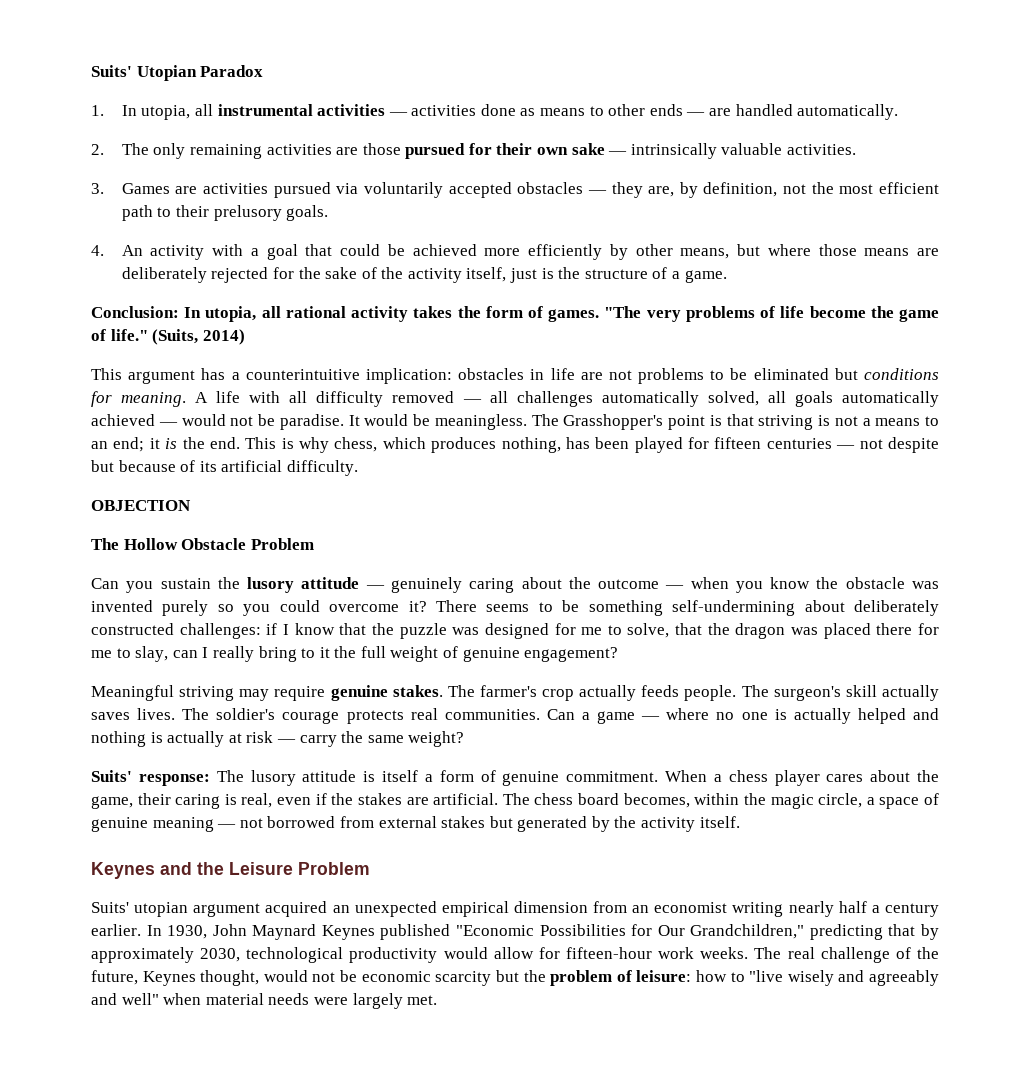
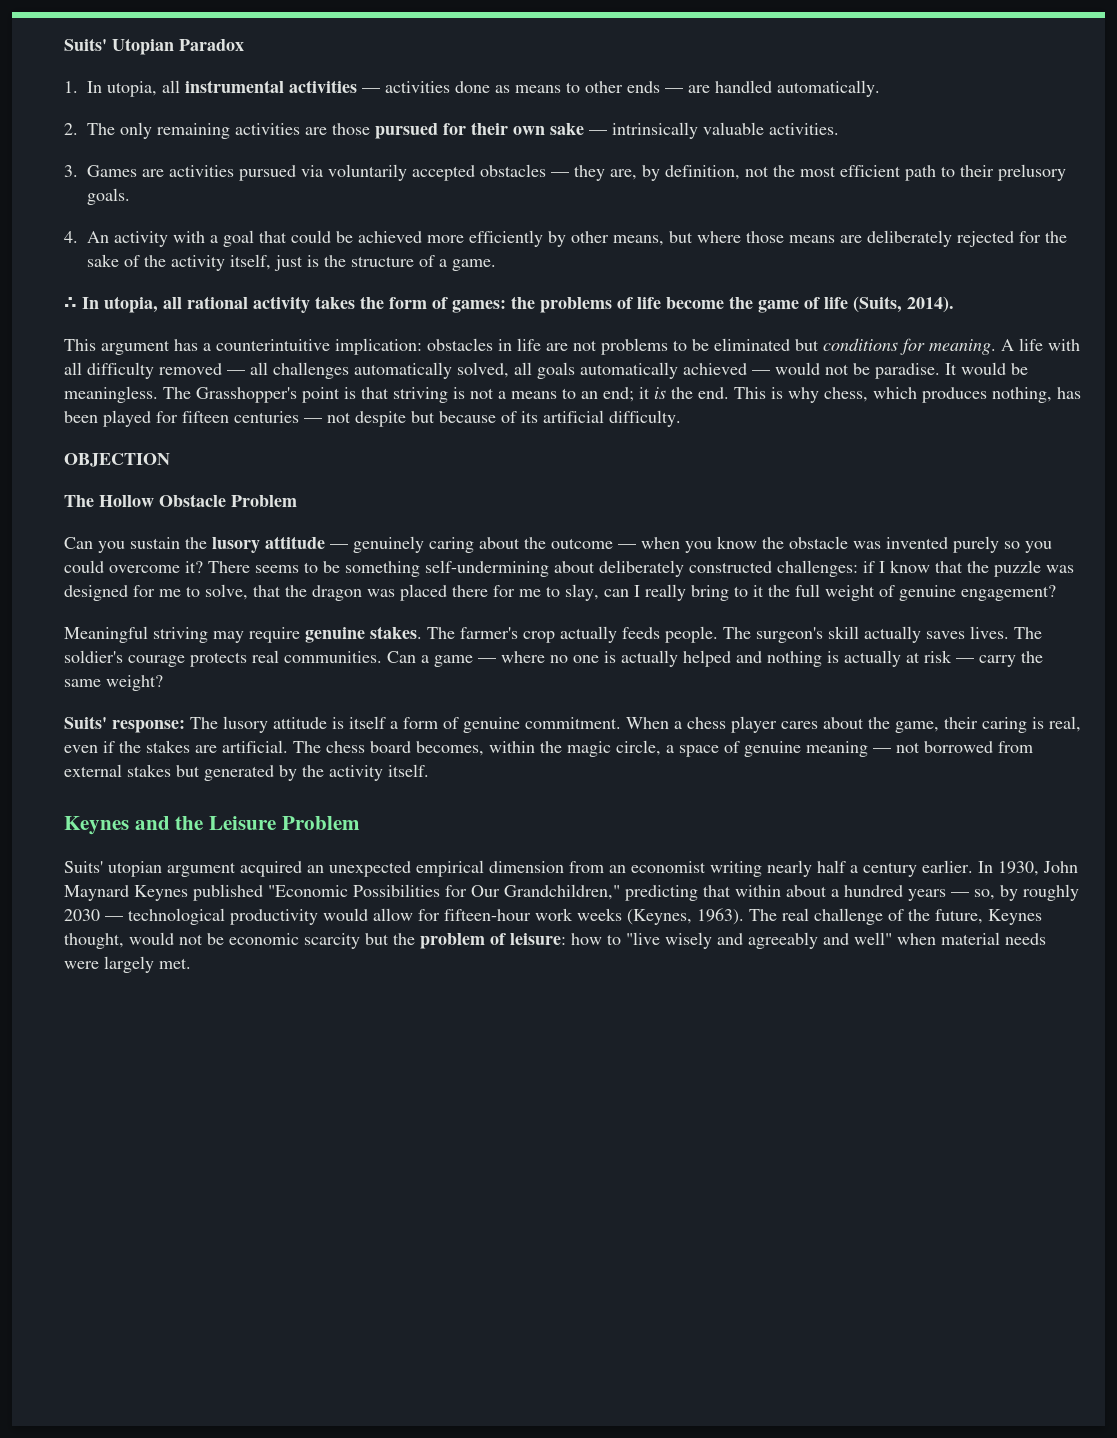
- Conclusion: In utopia, all rational activity takes the form of games. "The very problems of life become the game of life." (Suits, 2014)
+ ∴ In utopia, all rational activity takes the form of games: the problems of life become the game of life (Suits, 2014).
- In 1930, John Maynard Keynes published "Economic Possibilities for Our Grandchildren," predicting that by approximately 2030, technological productivity would allow for fifteen-hour work weeks.
+ In 1930, John Maynard Keynes published "Economic Possibilities for Our Grandchildren," predicting that within about a hundred years — so, by roughly 2030 — technological productivity would allow for fifteen-hour work weeks (Keynes, 1963).

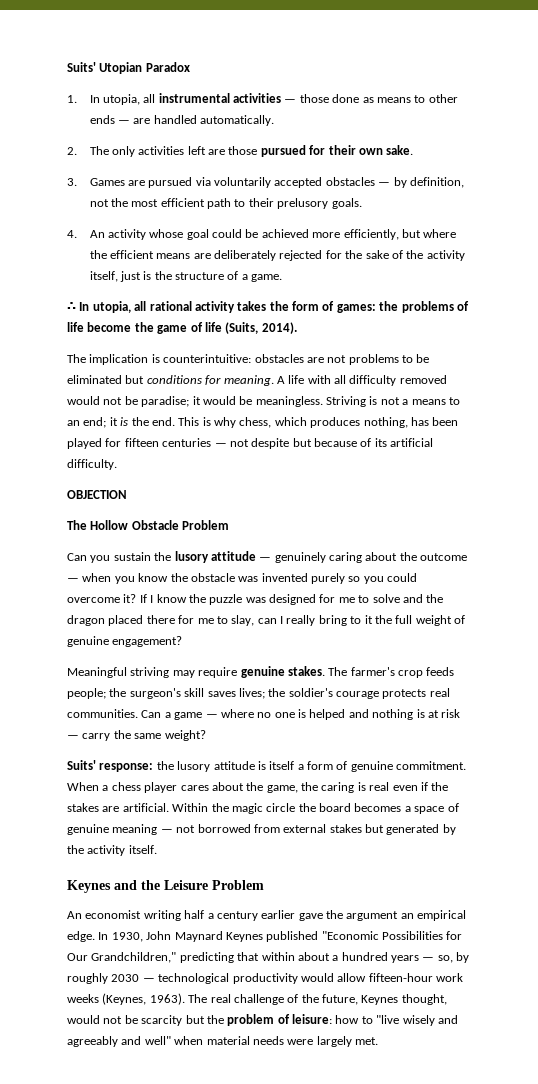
- 1. In utopia, all instrumental activities — activities done as means to other ends — are handled automatically.
+ 1. In utopia, all instrumental activities — those done as means to other ends — are handled automatically.
- 2. The only remaining activities are those pursued for their own sake — intrinsically valuable activities.
+ 2. The only activities left are those pursued for their own sake.
- 3. Games are activities pursued via voluntarily accepted obstacles — they are, by definition, not the most efficient path to their prelusory goals.
+ 3. Games are pursued via voluntarily accepted obstacles — by definition, not the most efficient path to their prelusory goals.
- 4. An activity with a goal that could be achieved more efficiently by other means, but where those means are deliberately rejected for the sake of the activity itself, just is the structure of a game.
+ 4. An activity whose goal could be achieved more efficiently, but where the efficient means are deliberately rejected for the sake of the activity itself, just is the structure of a game.
- This argument has a counterintuitive implication: obstacles in life are not problems to be eliminated but conditions for meaning.
+ The implication is counterintuitive: obstacles are not problems to be eliminated but conditions for meaning.
- A life with all difficulty removed — all challenges automatically solved, all goals automatically achieved — would not be paradise. It would be meaningless.
+ A life with all difficulty removed would not be paradise; it would be meaningless.
- The Grasshopper's point is that striving is not a means to an end; it is the end.
+ Striving is not a means to an end; it is the end.
- There seems to be something self-undermining about deliberately constructed challenges: if I know that the puzzle was designed for me to solve, that the dragon was placed there for me to slay, can I really bring to it the full weight of genuine engagement?
+ If I know the puzzle was designed for me to solve and the dragon placed there for me to slay, can I really bring to it the full weight of genuine engagement?
- The farmer's crop actually feeds people. The surgeon's skill actually saves lives. The soldier's courage protects real communities.
+ The farmer's crop feeds people; the surgeon's skill saves lives; the soldier's courage protects real communities.
- Can a game — where no one is actually helped and nothing is actually at risk — carry the same weight?
+ Can a game — where no one is helped and nothing is at risk — carry the same weight?
- Suits' response: The lusory attitude is itself a form of genuine commitment.
+ Suits' response: the lusory attitude is itself a form of genuine commitment.
- When a chess player cares about the game, their caring is real, even if the stakes are artificial.
+ When a chess player cares about the game, the caring is real even if the stakes are artificial.
- The chess board becomes, within the magic circle, a space of genuine meaning — not borrowed from external stakes but generated by the activity itself.
+ Within the magic circle the board becomes a space of genuine meaning — not borrowed from external stakes but generated by the activity itself.
- Suits' utopian argument acquired an unexpected empirical dimension from an economist writing nearly half a century earlier.
+ An economist writing half a century earlier gave the argument an empirical edge.
- In 1930, John Maynard Keynes published "Economic Possibilities for Our Grandchildren," predicting that within about a hundred years — so, by roughly 2030 — technological productivity would allow for fifteen-hour work weeks (Keynes, 1963).
+ In 1930, John Maynard Keynes published "Economic Possibilities for Our Grandchildren," predicting that within about a hundred years — so, by roughly 2030 — technological productivity would allow fifteen-hour work weeks (Keynes, 1963).
- The real challenge of the future, Keynes thought, would not be economic scarcity but the problem of leisure: how to "live wisely and agreeably and well" when material needs were largely met.
+ The real challenge of the future, Keynes thought, would not be scarcity but the problem of leisure: how to "live wisely and agreeably and well" when material needs were largely met.

